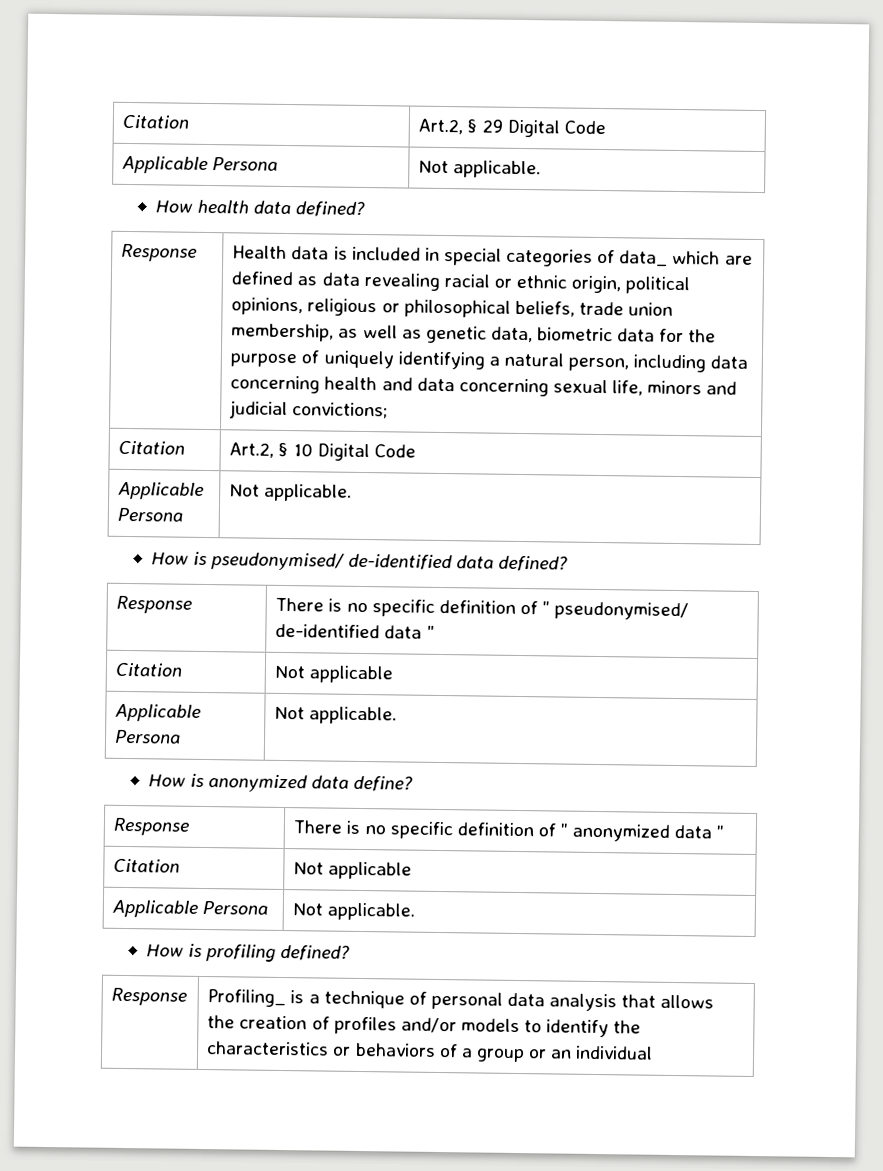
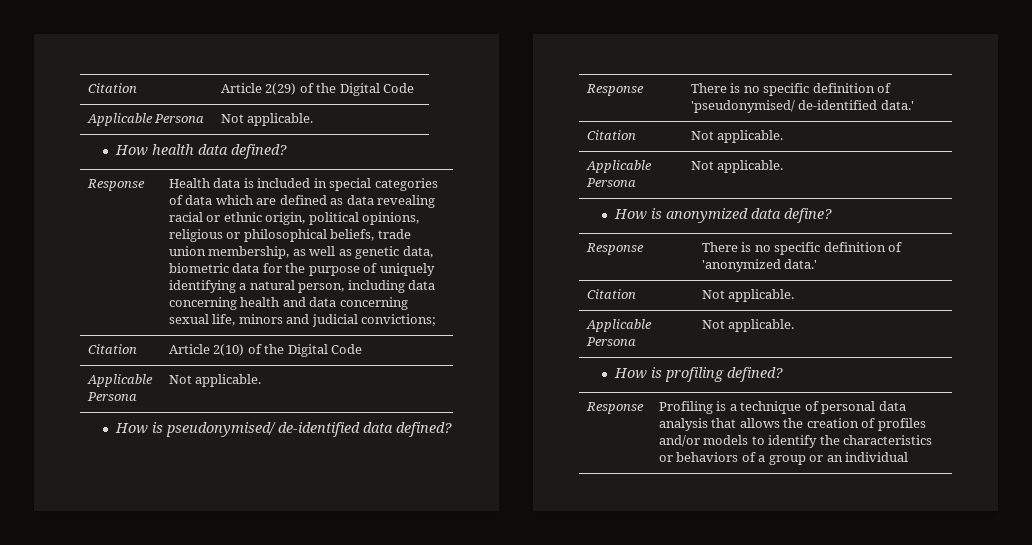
- Citation | Art.2, § 29 Digital Code
+ Citation | Article 2(29) of the Digital Code
- Health data is included in special categories of data_ which are defined as data revealing racial or ethnic origin, political opinions, religious or philosophical beliefs, trade union membership, as well as genetic data, biometric data for the purpose of uniquely identifying a natural person, including data concerning health and data concerning sexual life, minors and judicial convictions;
+ Health data is included in special categories of data which are defined as data revealing racial or ethnic origin, political opinions, religious or philosophical beliefs, trade union membership, as well as genetic data, biometric data for the purpose of uniquely identifying a natural person, including data concerning health and data concerning sexual life, minors and judicial convictions;
- Citation | Art.2, § 10 Digital Code
+ Citation | Article 2(10) of the Digital Code
- Response | There is no specific definition of " pseudonymised/ de-identified data "
- Citation | Not applicable
+ Response | There is no specific definition of 'pseudonymised/ de-identified data.'
+ Citation | Not applicable.
- Response | There is no specific definition of " anonymized data "
- Citation | Not applicable
+ Response | There is no specific definition of 'anonymized data.'
+ Citation | Not applicable.
- Response | Profiling_ is a technique of personal data analysis that allows the creation of profiles and/or models to identify the characteristics or behaviors of a group or an individual
+ Response | Profiling is a technique of personal data analysis that allows the creation of profiles and/or models to identify the characteristics or behaviors of a group or an individual

